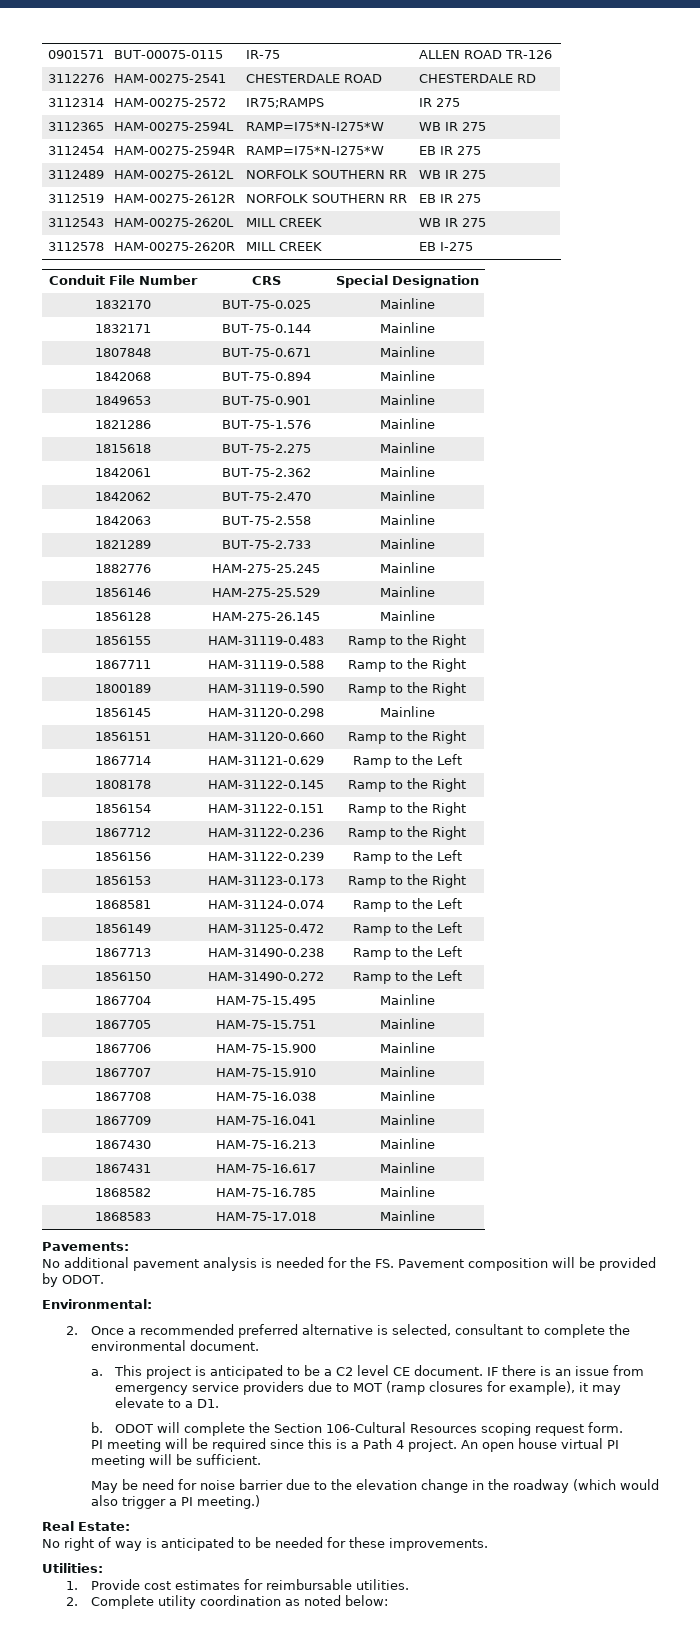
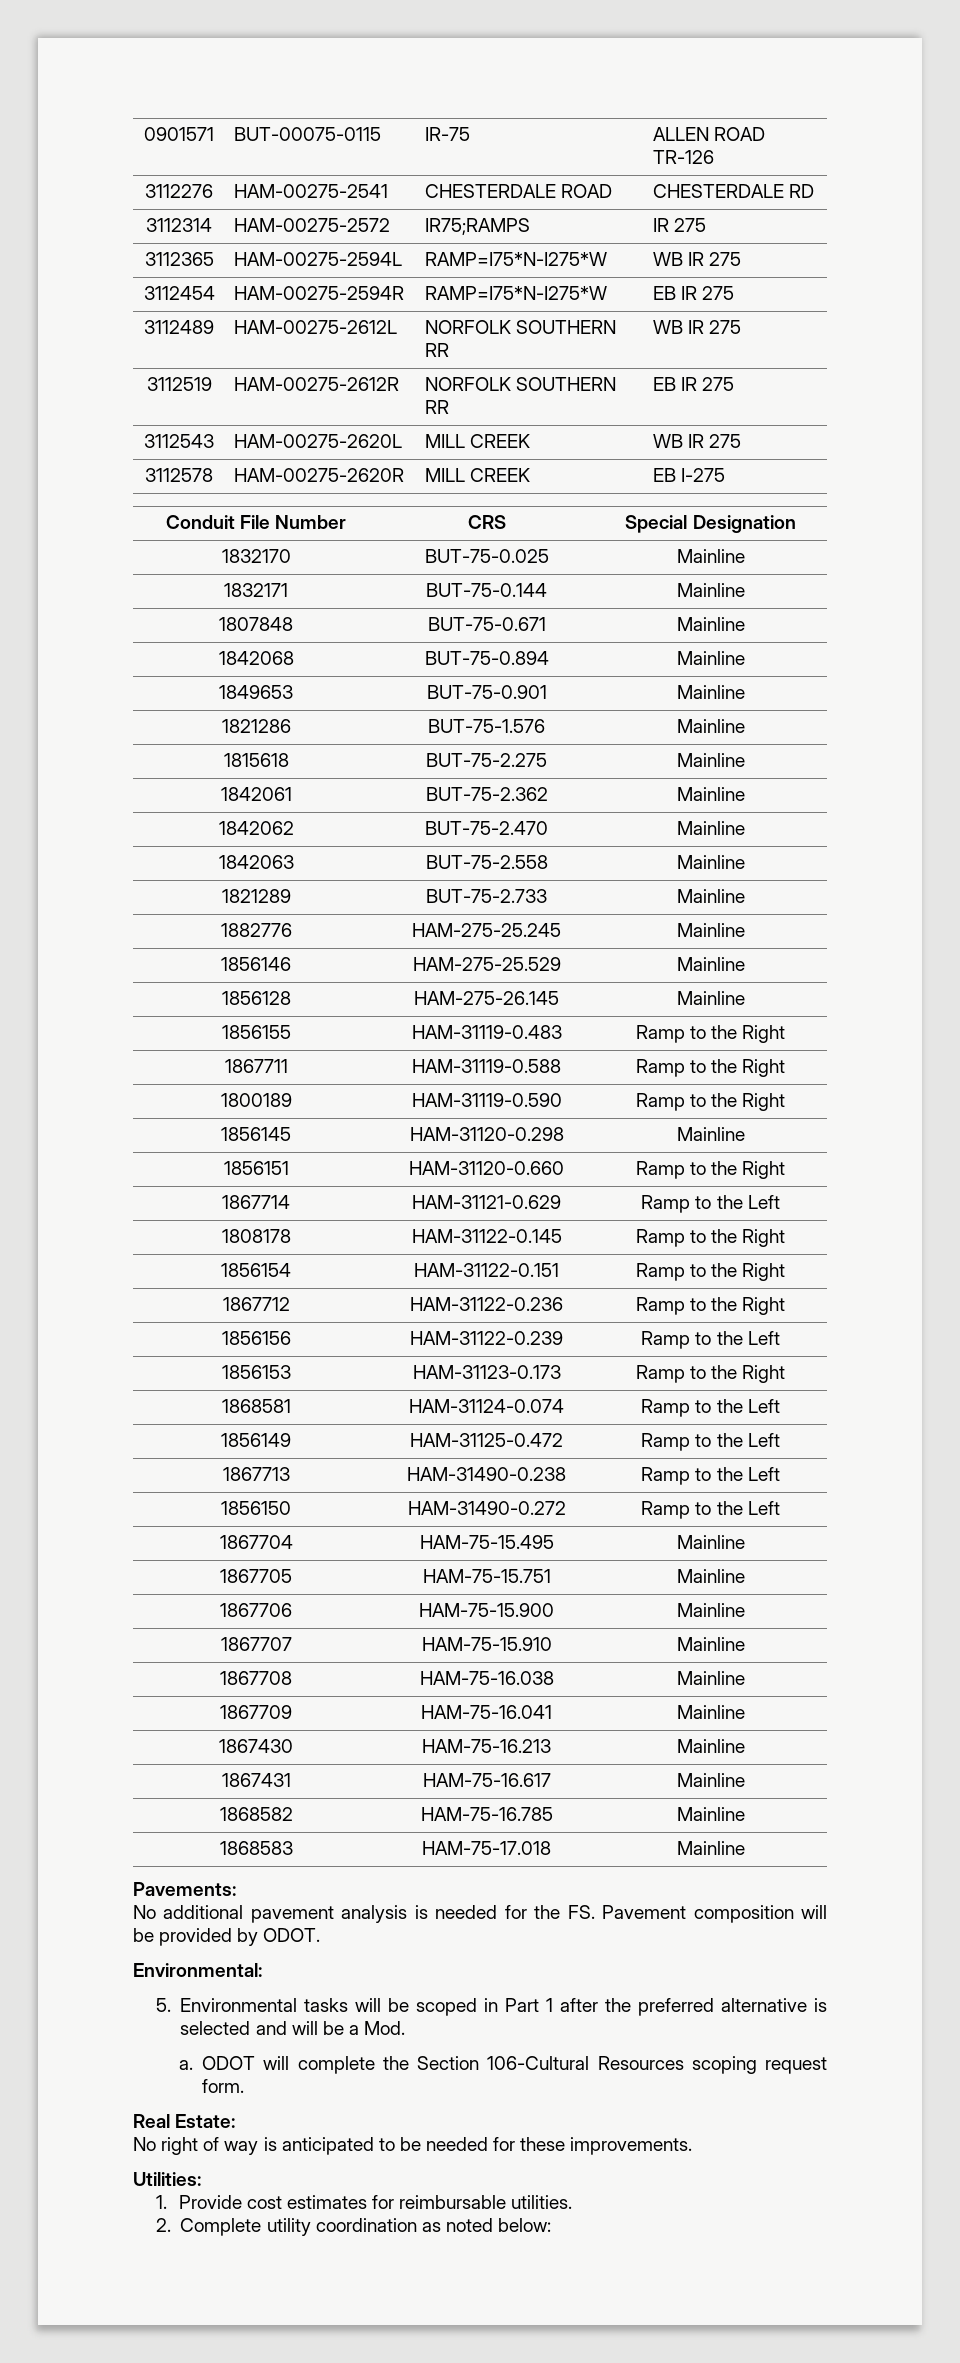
- 2. Once a recommended preferred alternative is selected, consultant to complete the environmental document.
- a. This project is anticipated to be a C2 level CE document. IF there is an issue from emergency service providers due to MOT (ramp closures for example), it may elevate to a D1.
- b.
+ 5. Environmental tasks will be scoped in Part 1 after the preferred alternative is selected and will be a Mod.
+ a.
- PI meeting will be required since this is a Path 4 project. An open house virtual PI meeting will be sufficient.
- May be need for noise barrier due to the elevation change in the roadway (which would also trigger a PI meeting.)

